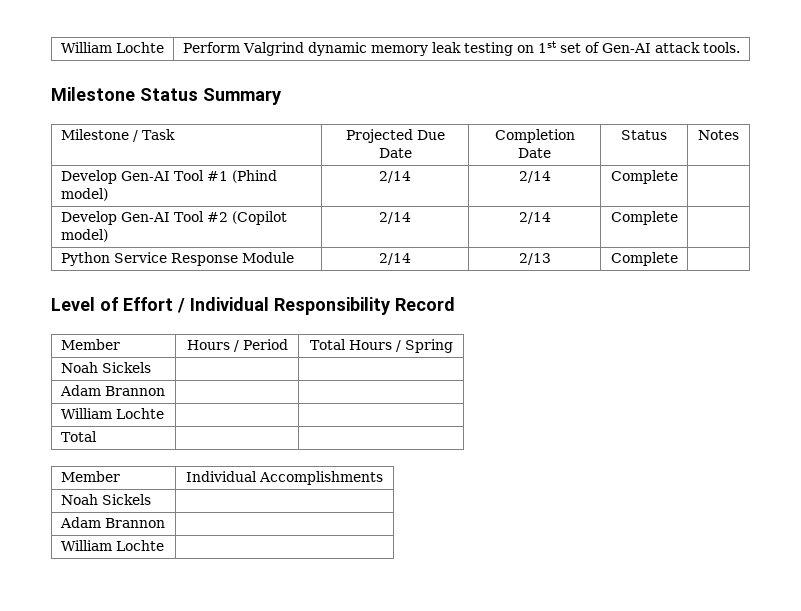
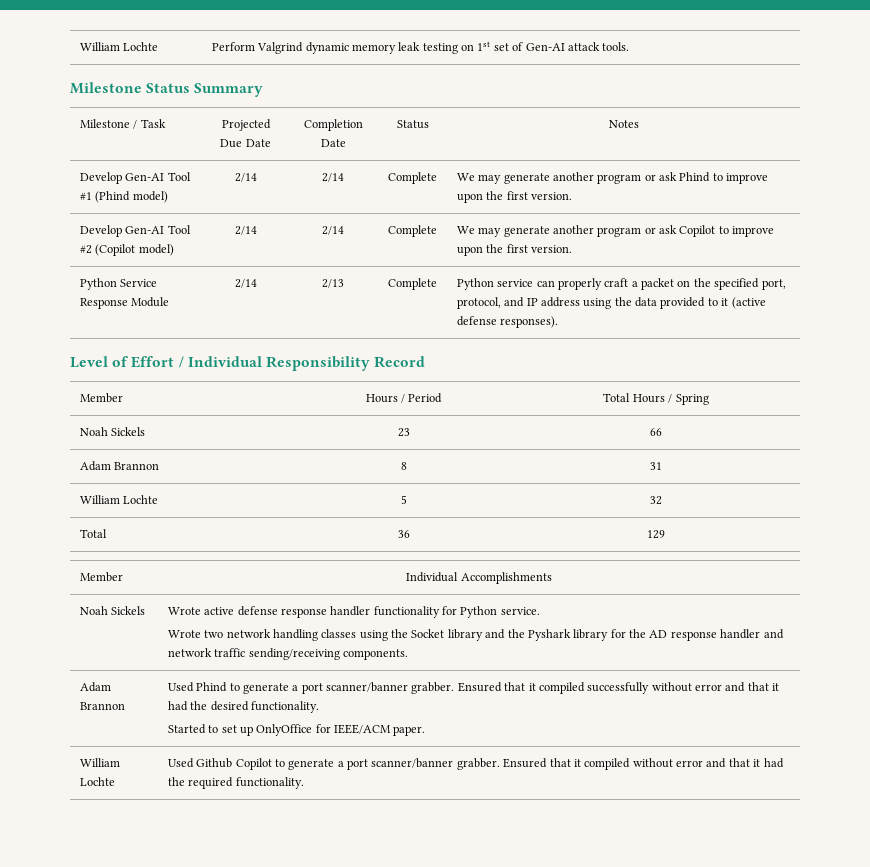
- Develop Gen-AI Tool #1 (Phind model) | 2/14 | 2/14 | Complete |
+ Develop Gen-AI Tool #1 (Phind model) | 2/14 | 2/14 | Complete | We may generate another program or ask Phind to improve upon the first version.
- Develop Gen-AI Tool #2 (Copilot model) | 2/14 | 2/14 | Complete |
+ Develop Gen-AI Tool #2 (Copilot model) | 2/14 | 2/14 | Complete | We may generate another program or ask Copilot to improve upon the first version.
- Python Service Response Module | 2/14 | 2/13 | Complete |
+ Python Service Response Module | 2/14 | 2/13 | Complete | Python service can properly craft a packet on the specified port, protocol, and IP address using the data provided to it (active defense responses).
- Noah Sickels | |
- Adam Brannon | |
- William Lochte | |
+ Noah Sickels | 23 | 66
+ Adam Brannon | 8 | 31
+ William Lochte | 5 | 32
- Total | |
+ Total | 36 | 129
  Member | Individual Accomplishments
- Noah Sickels |
- Adam Brannon |
- William Lochte |
+ Noah Sickels | Wrote active defense response handler functionality for Python service.
+ Wrote two network handling classes using the Socket library and the Pyshark library for the AD response handler and network traffic sending/receiving components.
+ Adam Brannon | Used Phind to generate a port scanner/banner grabber. Ensured that it compiled successfully without error and that it had the desired functionality.
+ Started to set up OnlyOffice for IEEE/ACM paper.
+ William Lochte | Used Github Copilot to generate a port scanner/banner grabber. Ensured that it compiled without error and that it had the required functionality.

